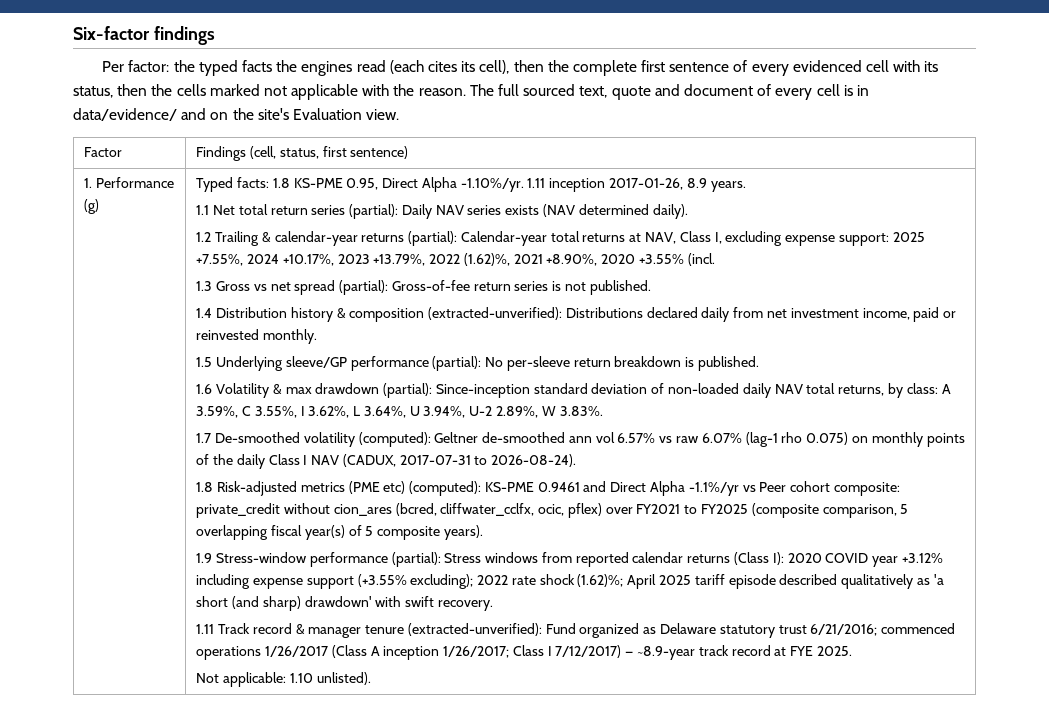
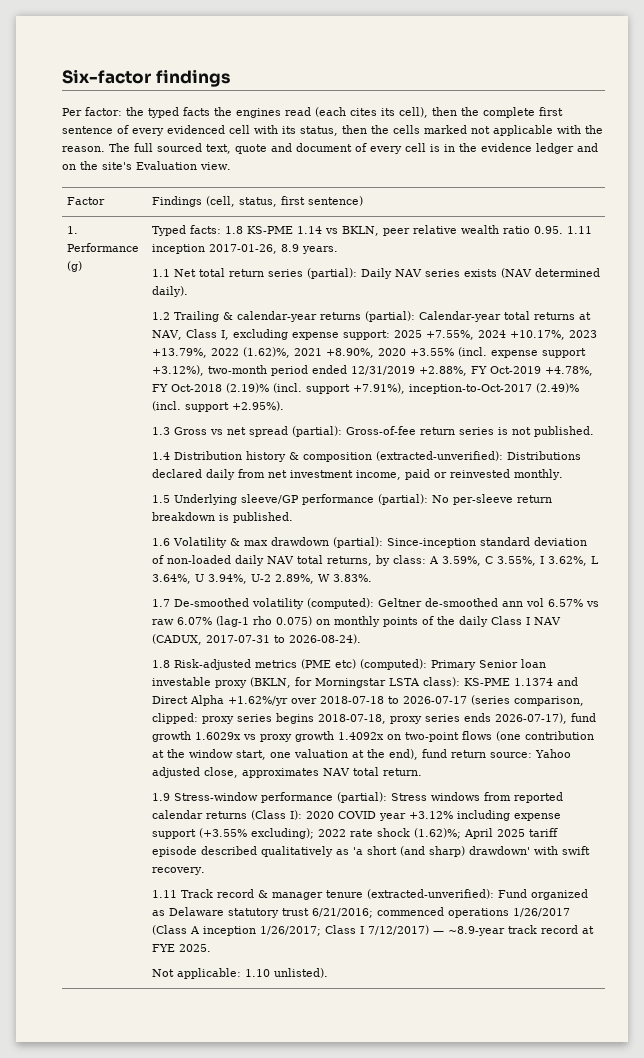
- The full sourced text, quote and document of every cell is in data/evidence/ and on the site's Evaluation view.
+ The full sourced text, quote and document of every cell is in the evidence ledger and on the site's Evaluation view.
- Typed facts: 1.8 KS-PME 0.95, Direct Alpha -1.10%/yr. 1.11 inception 2017-01-26, 8.9 years.
+ Typed facts: 1.8 KS-PME 1.14 vs BKLN, peer relative wealth ratio 0.95. 1.11 inception 2017-01-26, 8.9 years.
- 1.2 Trailing & calendar-year returns (partial): Calendar-year total returns at NAV, Class I, excluding expense support: 2025 +7.55%, 2024 +10.17%, 2023 +13.79%, 2022 (1.62)%, 2021 +8.90%, 2020 +3.55% (incl.
+ 1.2 Trailing & calendar-year returns (partial): Calendar-year total returns at NAV, Class I, excluding expense support: 2025 +7.55%, 2024 +10.17%, 2023 +13.79%, 2022 (1.62)%, 2021 +8.90%, 2020 +3.55% (incl. expense support +3.12%), two-month period ended 12/31/2019 +2.88%, FY Oct-2019 +4.78%, FY Oct-2018 (2.19)% (incl. support +7.91%), inception-to-Oct-2017 (2.49)% (incl. support +2.95%).
- 1.8 Risk-adjusted metrics (PME etc) (computed): KS-PME 0.9461 and Direct Alpha -1.1%/yr vs Peer cohort composite: private_credit without cion_ares (bcred, cliffwater_cclfx, ocic, pflex) over FY2021 to FY2025 (composite comparison, 5 overlapping fiscal year(s) of 5 composite years).
+ 1.8 Risk-adjusted metrics (PME etc) (computed): Primary Senior loan investable proxy (BKLN, for Morningstar LSTA class): KS-PME 1.1374 and Direct Alpha +1.62%/yr over 2018-07-18 to 2026-07-17 (series comparison, clipped: proxy series begins 2018-07-18, proxy series ends 2026-07-17), fund growth 1.6029x vs proxy growth 1.4092x on two-point flows (one contribution at the window start, one valuation at the end), fund return source: Yahoo adjusted close, approximates NAV total return.

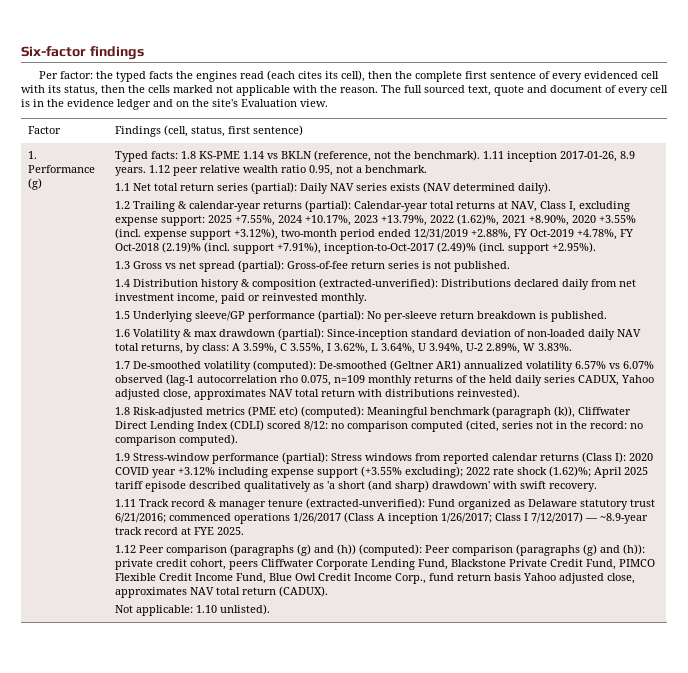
- Typed facts: 1.8 KS-PME 1.14 vs BKLN, peer relative wealth ratio 0.95. 1.11 inception 2017-01-26, 8.9 years.
+ Typed facts: 1.8 KS-PME 1.14 vs BKLN (reference, not the benchmark). 1.11 inception 2017-01-26, 8.9 years. 1.12 peer relative wealth ratio 0.95, not a benchmark.
- 1.7 De-smoothed volatility (computed): Geltner de-smoothed ann vol 6.57% vs raw 6.07% (lag-1 rho 0.075) on monthly points of the daily Class I NAV (CADUX, 2017-07-31 to 2026-08-24).
+ 1.7 De-smoothed volatility (computed): De-smoothed (Geltner AR1) annualized volatility 6.57% vs 6.07% observed (lag-1 autocorrelation rho 0.075, n=109 monthly returns of the held daily series CADUX, Yahoo adjusted close, approximates NAV total return with distributions reinvested).
- 1.8 Risk-adjusted metrics (PME etc) (computed): Primary Senior loan investable proxy (BKLN, for Morningstar LSTA class): KS-PME 1.1374 and Direct Alpha +1.62%/yr over 2018-07-18 to 2026-07-17 (series comparison, clipped: proxy series begins 2018-07-18, proxy series ends 2026-07-17), fund growth 1.6029x vs proxy growth 1.4092x on two-point flows (one contribution at the window start, one valuation at the end), fund return source: Yahoo adjusted close, approximates NAV total return.
+ 1.8 Risk-adjusted metrics (PME etc) (computed): Meaningful benchmark (paragraph (k)), Cliffwater Direct Lending Index (CDLI) scored 8/12: no comparison computed (cited, series not in the record: no comparison computed).
+ 1.12 Peer comparison (paragraphs (g) and (h)) (computed): Peer comparison (paragraphs (g) and (h)): private credit cohort, peers Cliffwater Corporate Lending Fund, Blackstone Private Credit Fund, PIMCO Flexible Credit Income Fund, Blue Owl Credit Income Corp., fund return basis Yahoo adjusted close, approximates NAV total return (CADUX).

